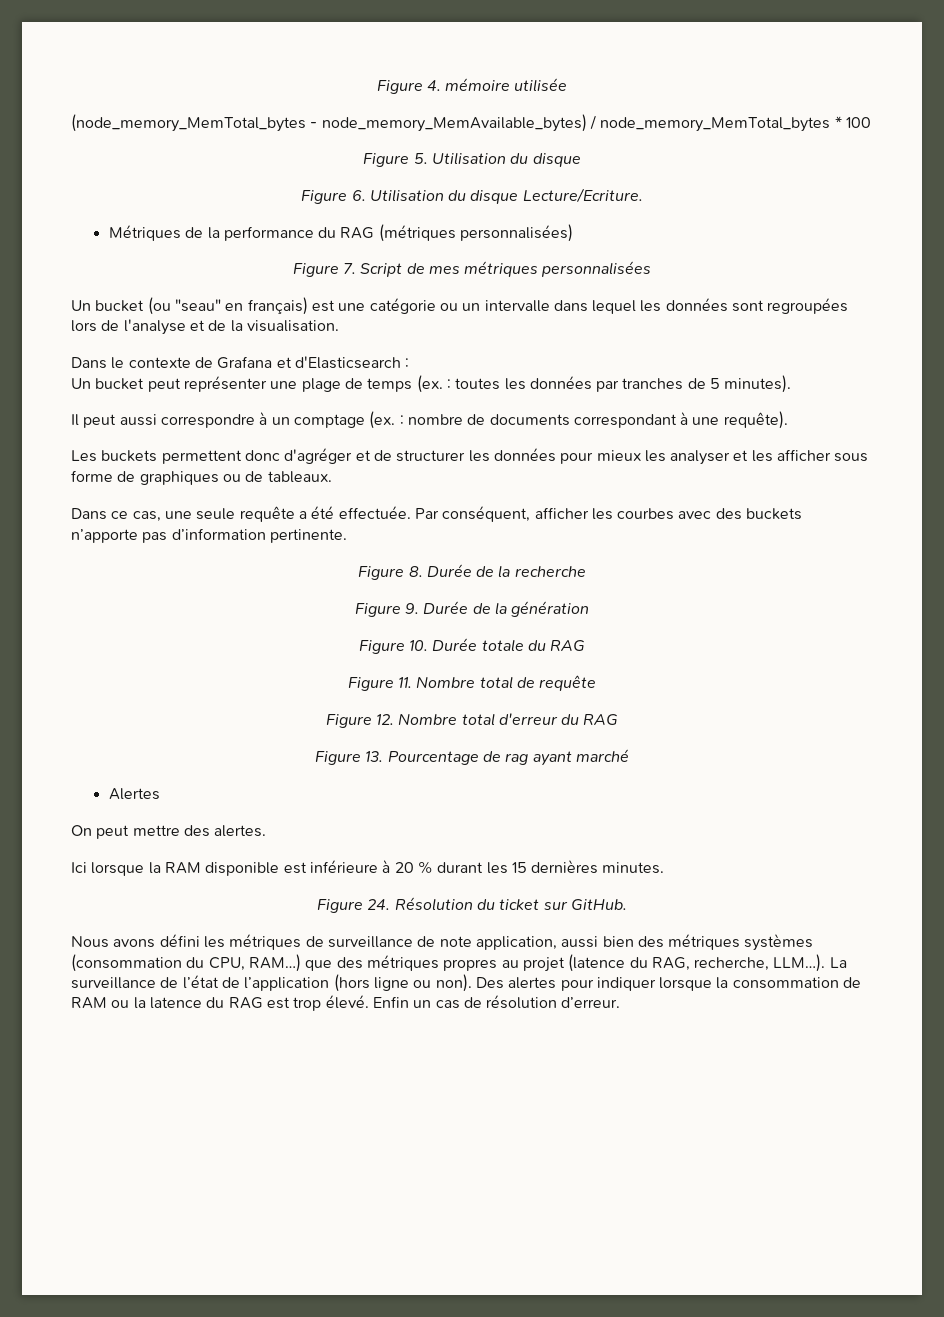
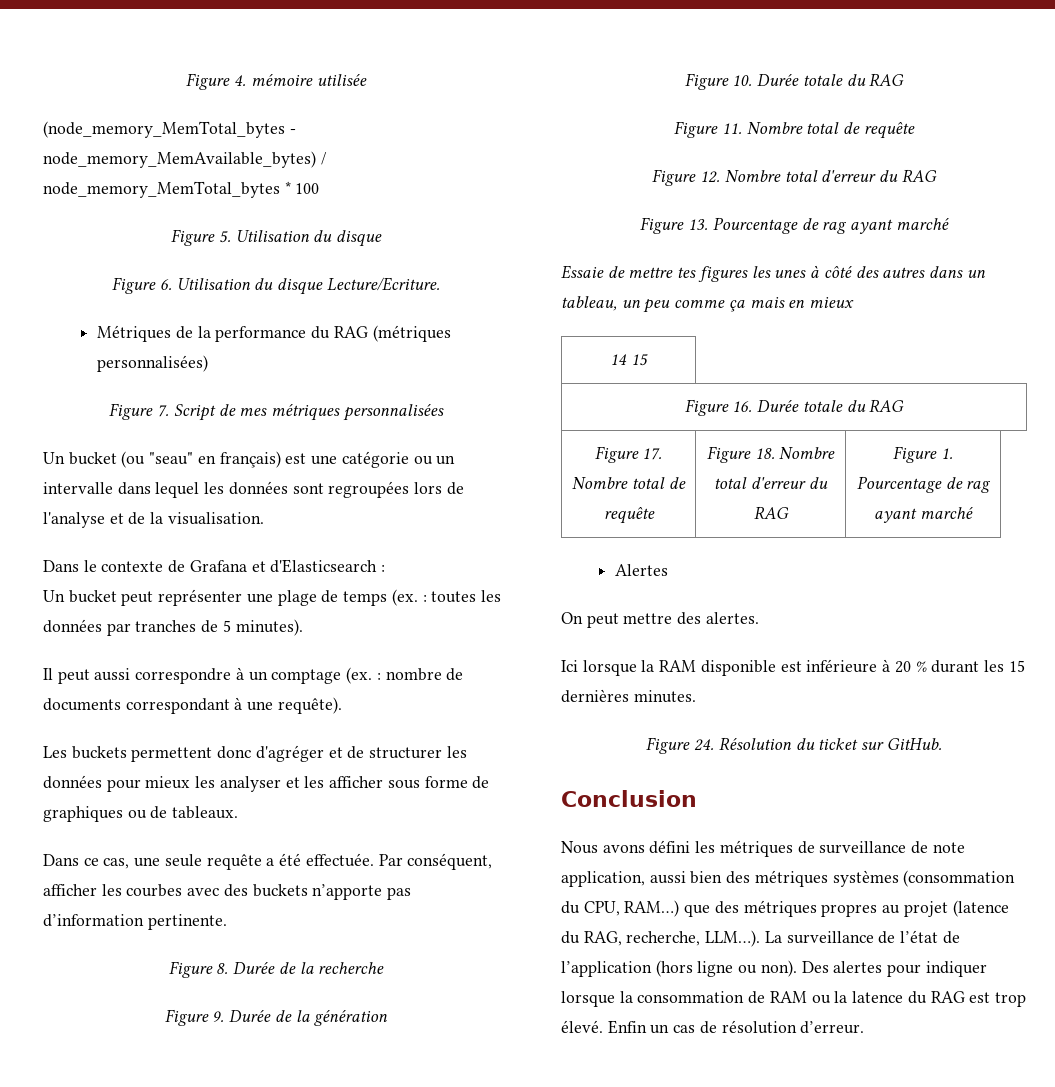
+ Essaie de mettre tes figures les unes à côté des autres dans un tableau, un peu comme ça mais en mieux
+ 14 15
+ Figure 16. Durée totale du RAG
+ Figure 17. Nombre total de requête | Figure 18. Nombre total d'erreur du RAG | Figure 1. Pourcentage de rag ayant marché
+ Conclusion

